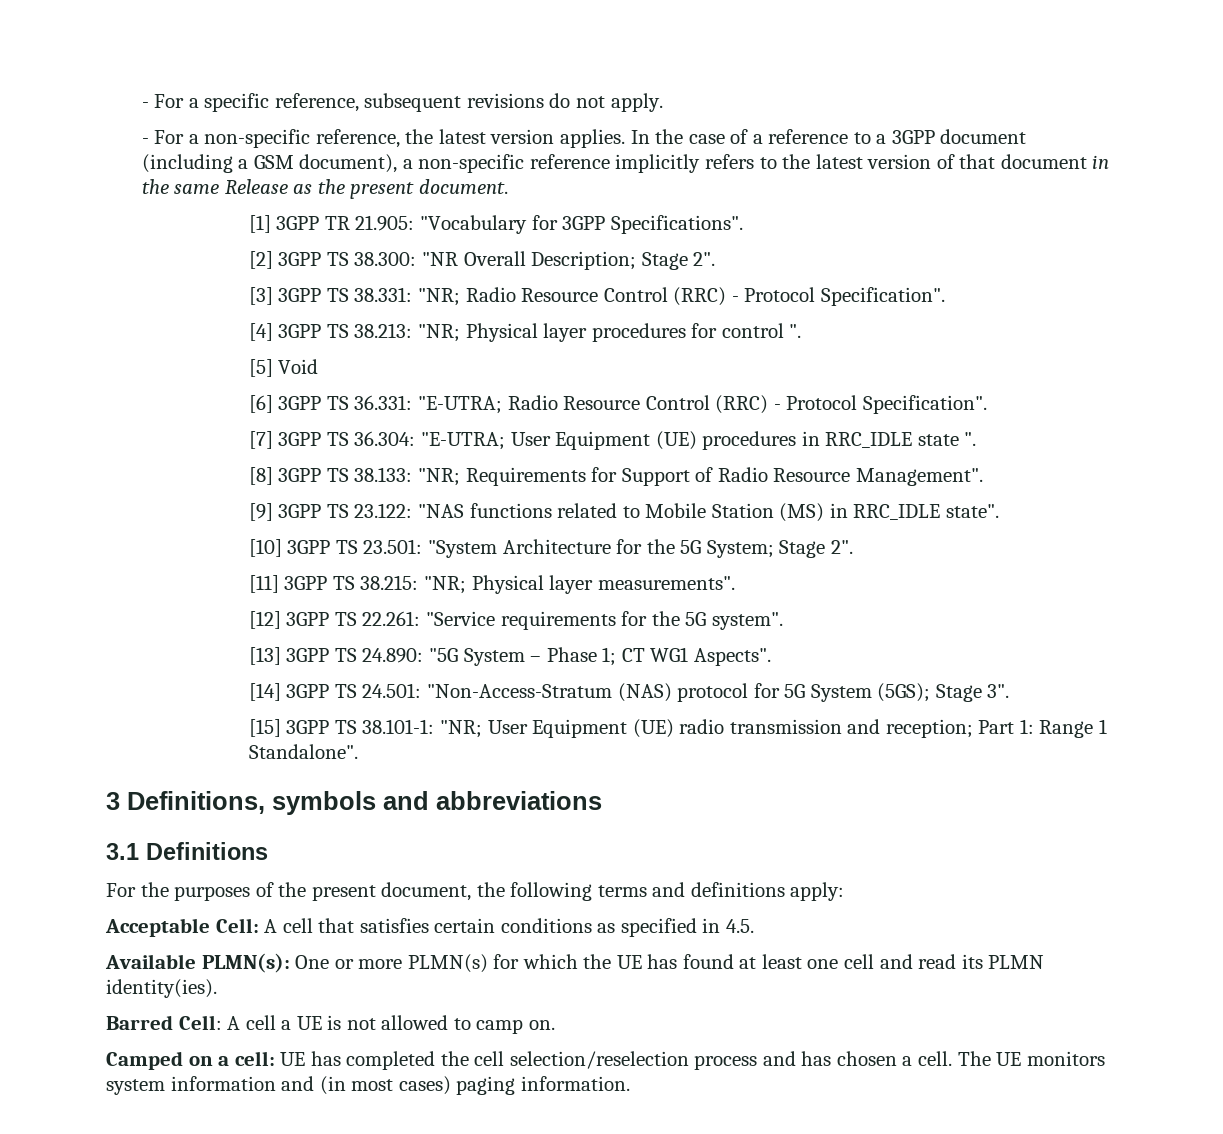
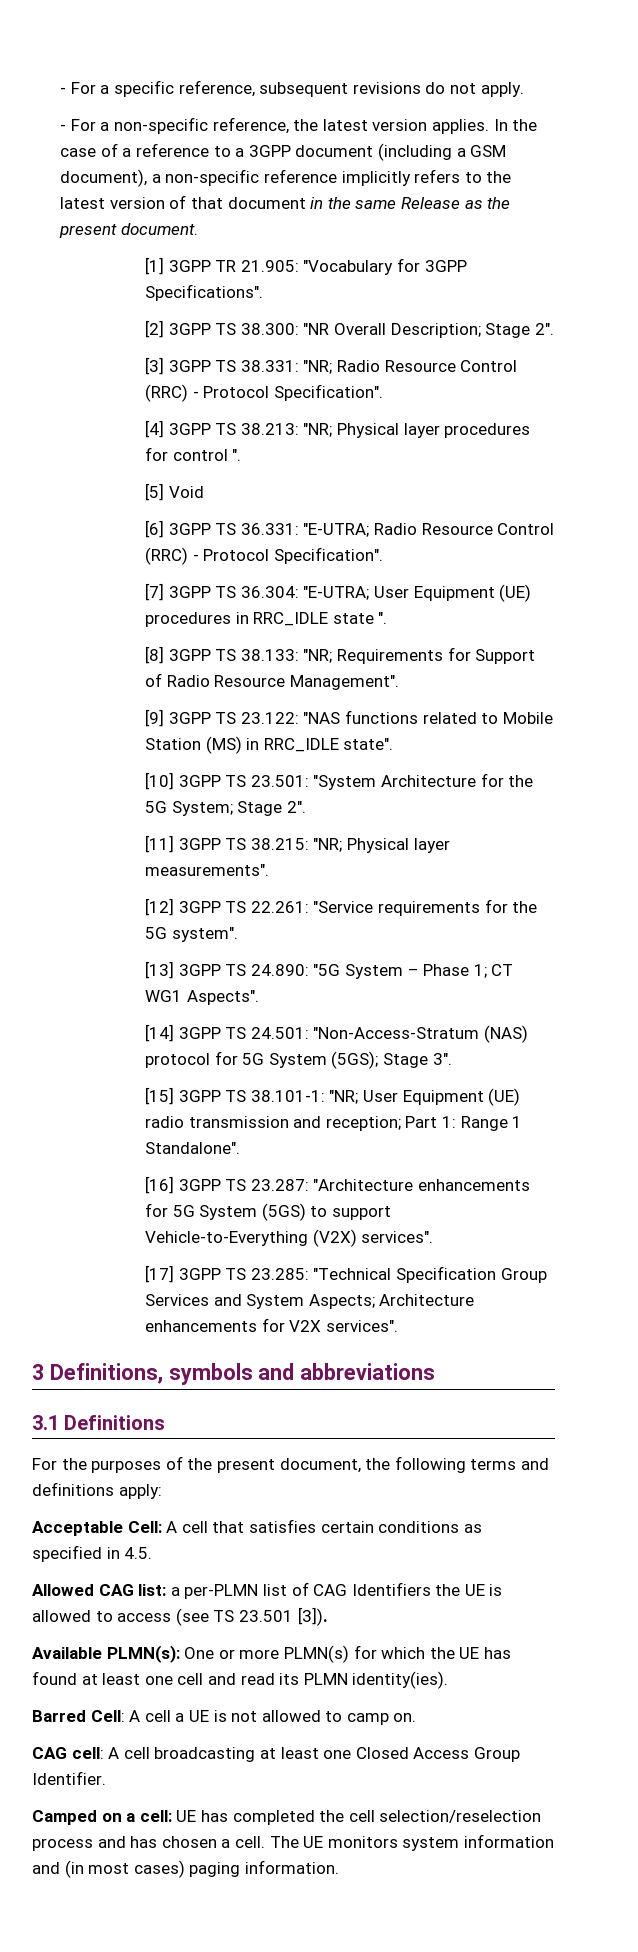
+ [16] 3GPP TS 23.287: "Architecture enhancements for 5G System (5GS) to support Vehicle-to-Everything (V2X) services".
+ [17] 3GPP TS 23.285: "Technical Specification Group Services and System Aspects; Architecture enhancements for V2X services".
+ Allowed CAG list: a per-PLMN list of CAG Identifiers the UE is allowed to access (see TS 23.501 [3]).
+ CAG cell: A cell broadcasting at least one Closed Access Group Identifier.

